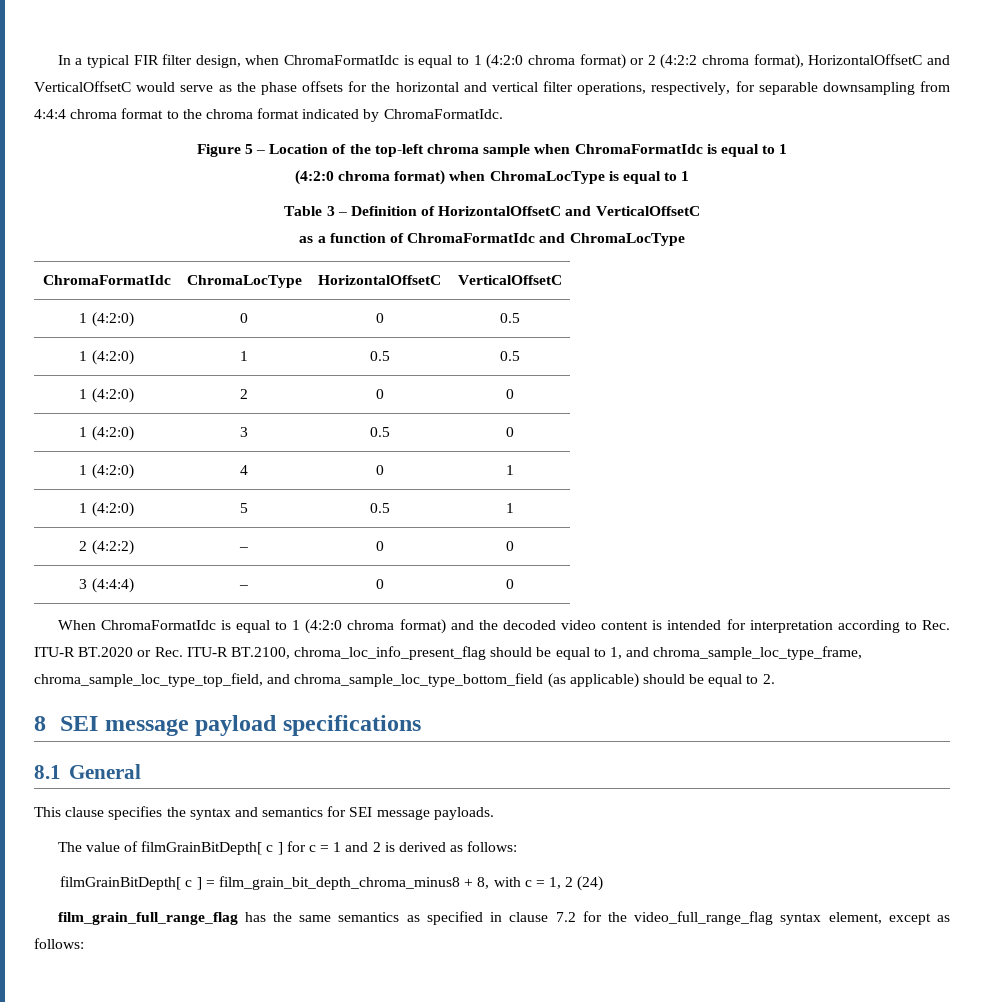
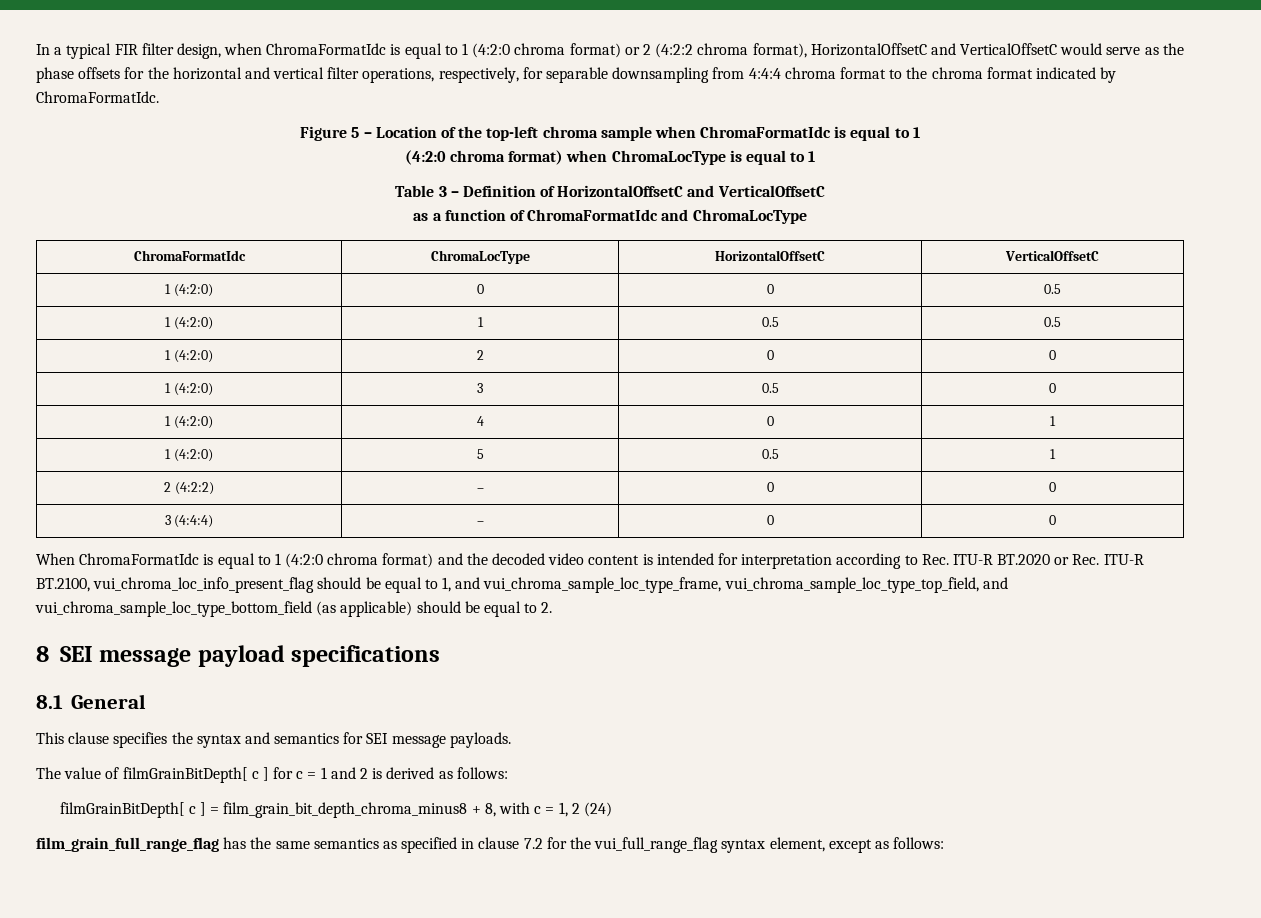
- When ChromaFormatIdc is equal to 1 (4:2:0 chroma format) and the decoded video content is intended for interpretation according to Rec. ITU-R BT.2020 or Rec. ITU-R BT.2100, chroma_loc_info_present_flag should be equal to 1, and chroma_sample_loc_type_frame, chroma_sample_loc_type_top_field, and chroma_sample_loc_type_bottom_field (as applicable) should be equal to 2.
+ When ChromaFormatIdc is equal to 1 (4:2:0 chroma format) and the decoded video content is intended for interpretation according to Rec. ITU-R BT.2020 or Rec. ITU-R BT.2100, vui_chroma_loc_info_present_flag should be equal to 1, and vui_chroma_sample_loc_type_frame, vui_chroma_sample_loc_type_top_field, and vui_chroma_sample_loc_type_bottom_field (as applicable) should be equal to 2.
- film_grain_full_range_flag has the same semantics as specified in clause 7.2 for the video_full_range_flag syntax element, except as follows:
+ film_grain_full_range_flag has the same semantics as specified in clause 7.2 for the vui_full_range_flag syntax element, except as follows:

